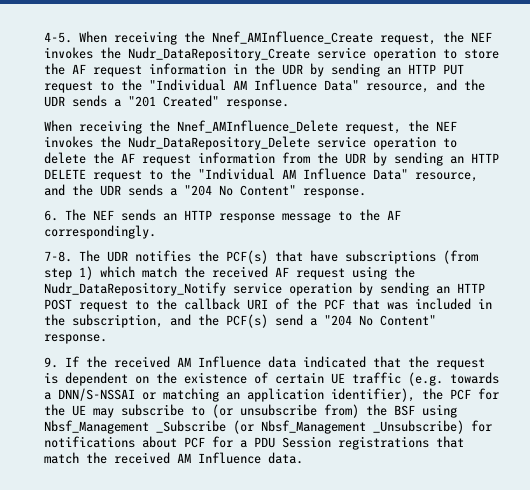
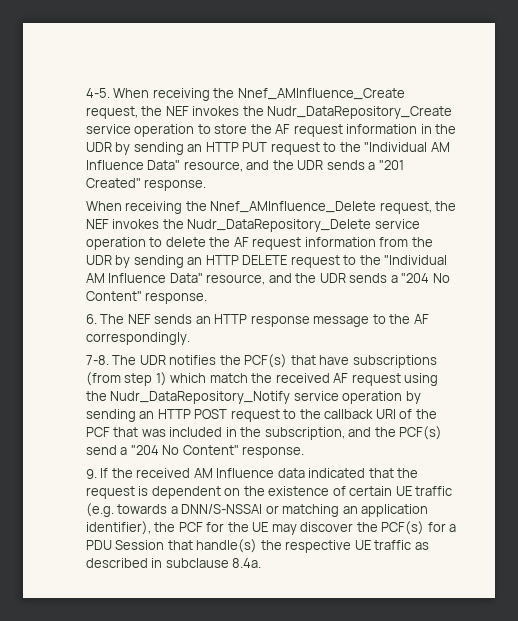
- 9. If the received AM Influence data indicated that the request is dependent on the existence of certain UE traffic (e.g. towards a DNN/S-NSSAI or matching an application identifier), the PCF for the UE may subscribe to (or unsubscribe from) the BSF using Nbsf_Management _Subscribe (or Nbsf_Management _Unsubscribe) for notifications about PCF for a PDU Session registrations that match the received AM Influence data.
+ 9. If the received AM Influence data indicated that the request is dependent on the existence of certain UE traffic (e.g. towards a DNN/S-NSSAI or matching an application identifier), the PCF for the UE may discover the PCF(s) for a PDU Session that handle(s) the respective UE traffic as described in subclause 8.4a.

